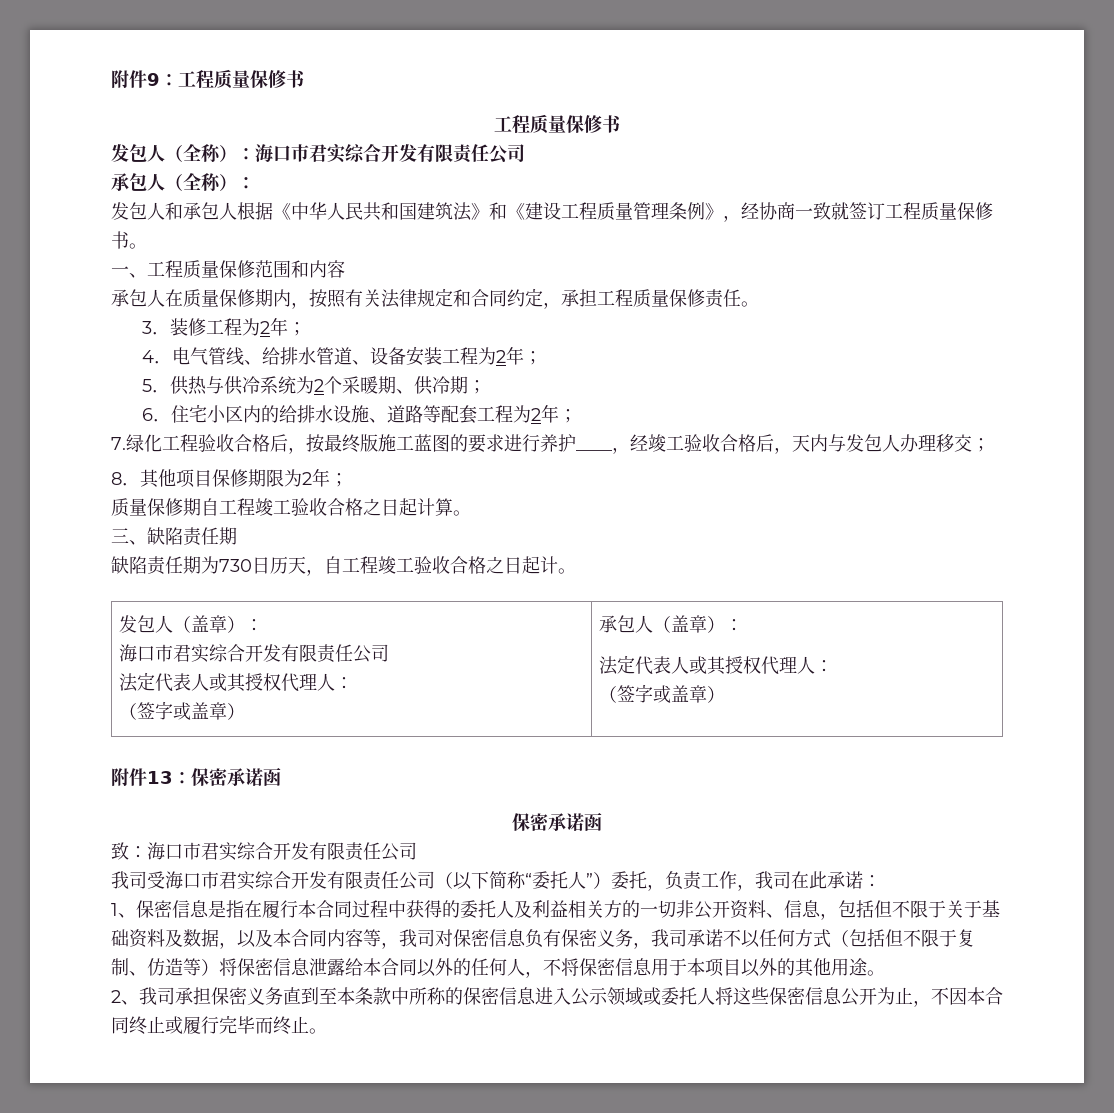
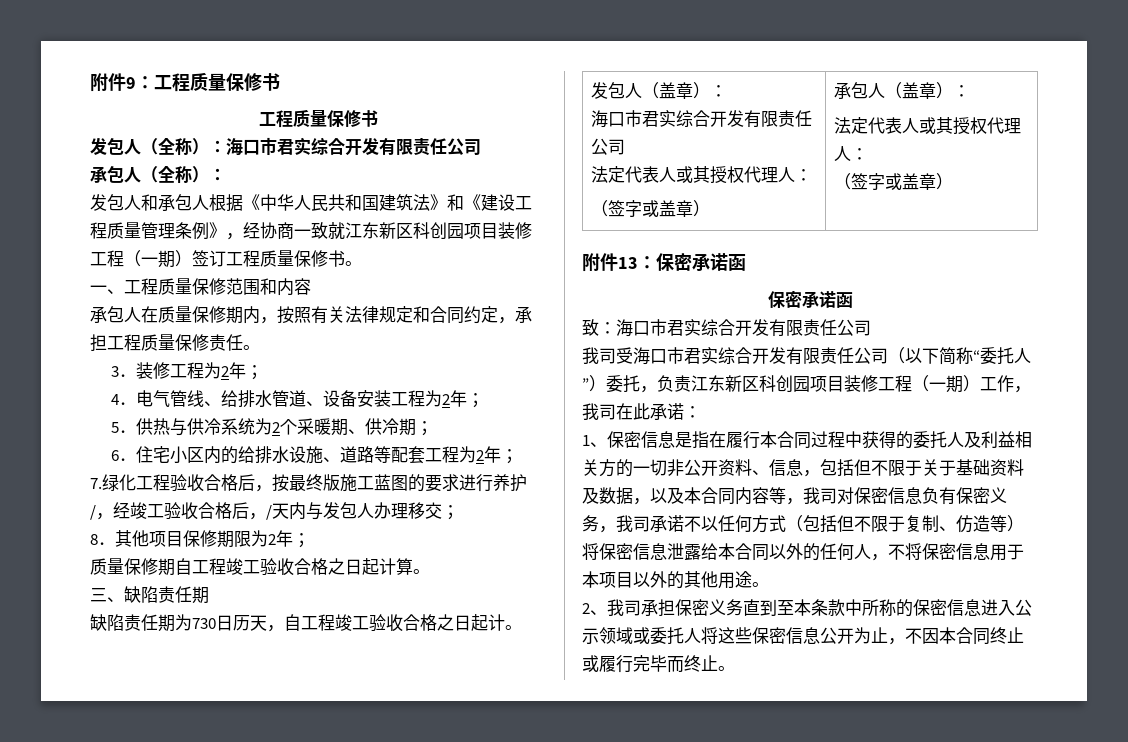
- 发包人和承包人根据《中华人民共和国建筑法》和《建设工程质量管理条例》，经协商一致就签订工程质量保修书。
+ 发包人和承包人根据《中华人民共和国建筑法》和《建设工程质量管理条例》，经协商一致就江东新区科创园项目装修工程（一期）签订工程质量保修书。
- 7.绿化工程验收合格后，按最终版施工蓝图的要求进行养护____，经竣工验收合格后，天内与发包人办理移交；
+ 7.绿化工程验收合格后，按最终版施工蓝图的要求进行养护/，经竣工验收合格后，/天内与发包人办理移交；
- 我司受海口市君实综合开发有限责任公司（以下简称“委托人”）委托，负责工作，我司在此承诺：
+ 我司受海口市君实综合开发有限责任公司（以下简称“委托人”）委托，负责江东新区科创园项目装修工程（一期）工作，我司在此承诺：

